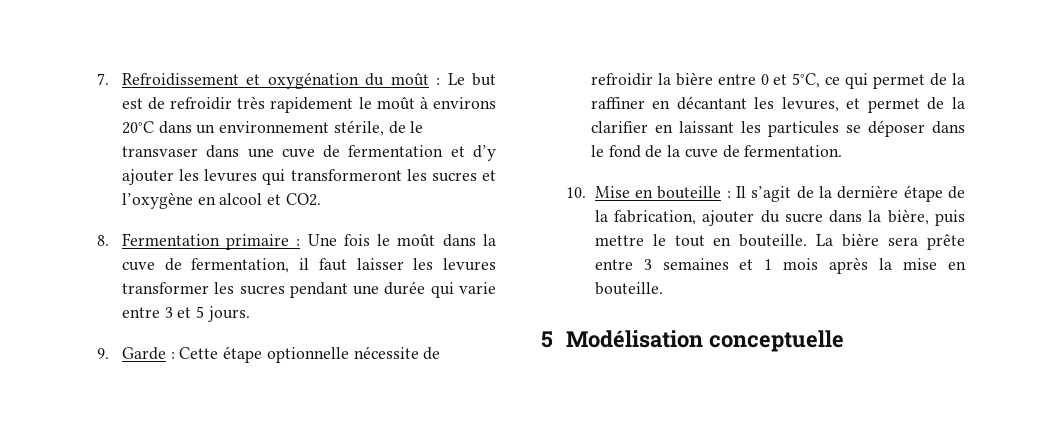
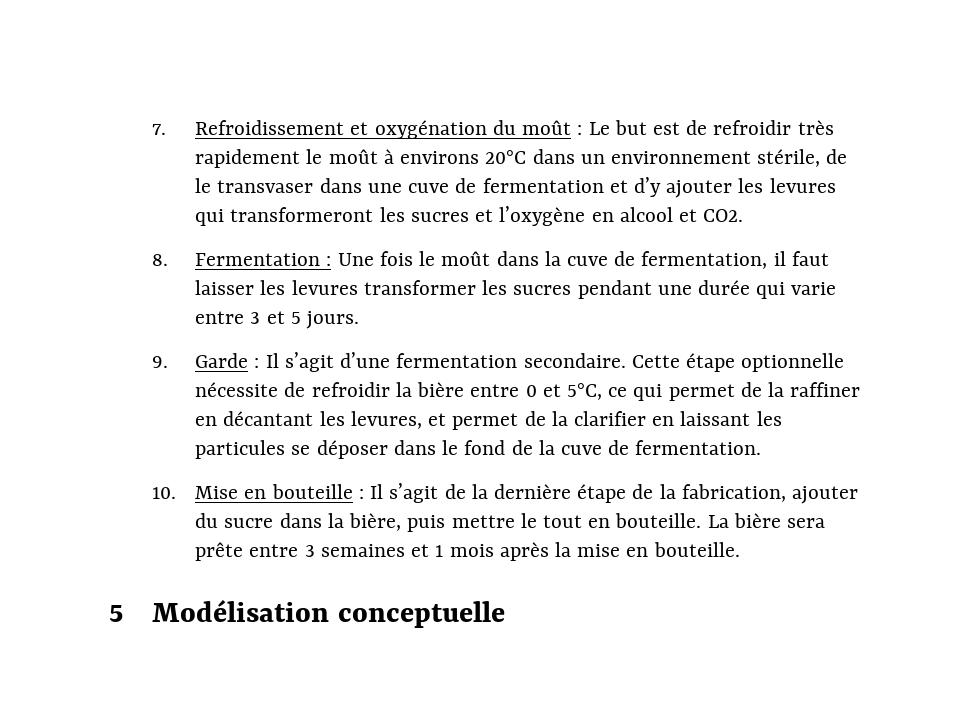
- 8. Fermentation primaire : Une fois le moût dans la cuve de fermentation, il faut laisser les levures transformer les sucres pendant une durée qui varie entre 3 et 5 jours.
+ 8. Fermentation : Une fois le moût dans la cuve de fermentation, il faut laisser les levures transformer les sucres pendant une durée qui varie entre 3 et 5 jours.
- 9. Garde : Cette étape optionnelle nécessite de refroidir la bière entre 0 et 5°C, ce qui permet de la raffiner en décantant les levures, et permet de la clarifier en laissant les particules se déposer dans le fond de la cuve de fermentation.
+ 9. Garde : Il s’agit d’une fermentation secondaire. Cette étape optionnelle nécessite de refroidir la bière entre 0 et 5°C, ce qui permet de la raffiner en décantant les levures, et permet de la clarifier en laissant les particules se déposer dans le fond de la cuve de fermentation.

